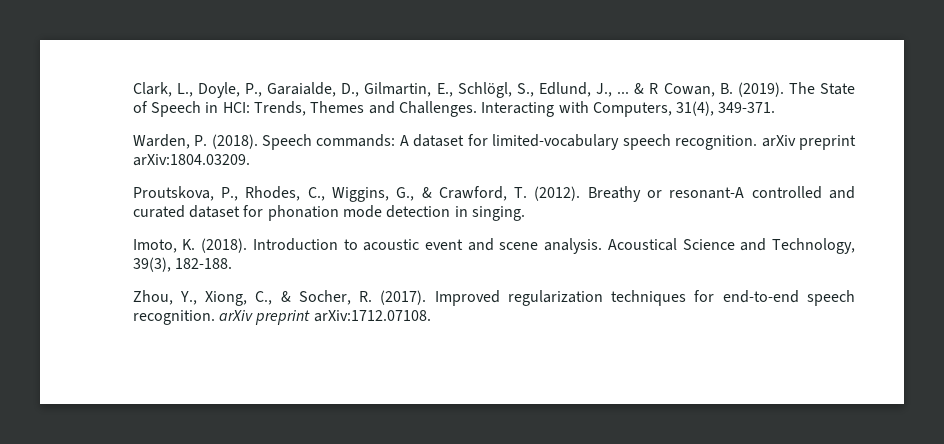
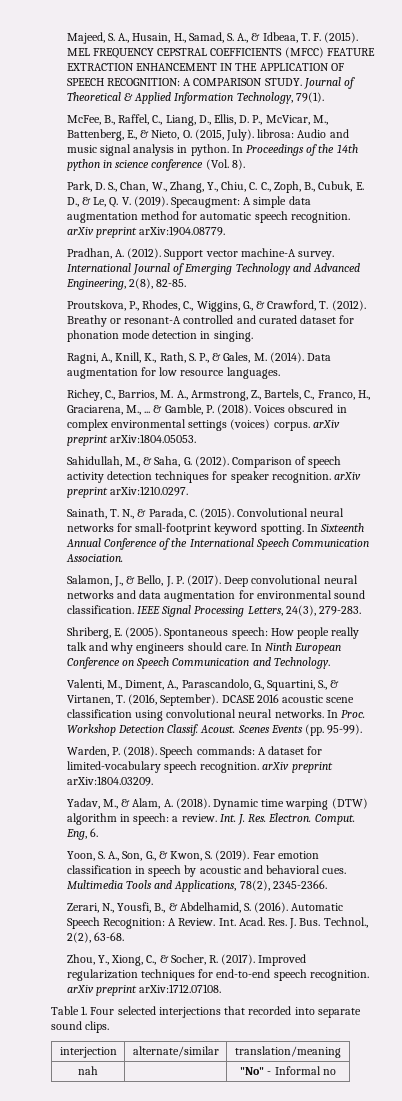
- Clark, L., Doyle, P., Garaialde, D., Gilmartin, E., Schlögl, S., Edlund, J., ... & R Cowan, B. (2019). The State of Speech in HCI: Trends, Themes and Challenges. Interacting with Computers, 31(4), 349-371.
- Warden, P. (2018). Speech commands: A dataset for limited-vocabulary speech recognition. arXiv preprint arXiv:1804.03209.
+ Majeed, S. A., Husain, H., Samad, S. A., & Idbeaa, T. F. (2015). MEL FREQUENCY CEPSTRAL COEFFICIENTS (MFCC) FEATURE EXTRACTION ENHANCEMENT IN THE APPLICATION OF SPEECH RECOGNITION: A COMPARISON STUDY. Journal of Theoretical & Applied Information Technology, 79(1).
+ McFee, B., Raffel, C., Liang, D., Ellis, D. P., McVicar, M., Battenberg, E., & Nieto, O. (2015, July). librosa: Audio and music signal analysis in python. In Proceedings of the 14th python in science conference (Vol. 8).
+ Park, D. S., Chan, W., Zhang, Y., Chiu, C. C., Zoph, B., Cubuk, E. D., & Le, Q. V. (2019). Specaugment: A simple data augmentation method for automatic speech recognition. arXiv preprint arXiv:1904.08779.
+ Pradhan, A. (2012). Support vector machine-A survey. International Journal of Emerging Technology and Advanced Engineering, 2(8), 82-85.
- Imoto, K. (2018). Introduction to acoustic event and scene analysis. Acoustical Science and Technology, 39(3), 182-188.
+ Ragni, A., Knill, K., Rath, S. P., & Gales, M. (2014). Data augmentation for low resource languages.
+ Richey, C., Barrios, M. A., Armstrong, Z., Bartels, C., Franco, H., Graciarena, M., ... & Gamble, P. (2018). Voices obscured in complex environmental settings (voices) corpus. arXiv preprint arXiv:1804.05053.
+ Sahidullah, M., & Saha, G. (2012). Comparison of speech activity detection techniques for speaker recognition. arXiv preprint arXiv:1210.0297.
+ Sainath, T. N., & Parada, C. (2015). Convolutional neural networks for small-footprint keyword spotting. In Sixteenth Annual Conference of the International Speech Communication Association.
+ Salamon, J., & Bello, J. P. (2017). Deep convolutional neural networks and data augmentation for environmental sound classification. IEEE Signal Processing Letters, 24(3), 279-283.
+ Shriberg, E. (2005). Spontaneous speech: How people really talk and why engineers should care. In Ninth European Conference on Speech Communication and Technology.
+ Valenti, M., Diment, A., Parascandolo, G., Squartini, S., & Virtanen, T. (2016, September). DCASE 2016 acoustic scene classification using convolutional neural networks. In Proc. Workshop Detection Classif. Acoust. Scenes Events (pp. 95-99).
+ Warden, P. (2018). Speech commands: A dataset for limited-vocabulary speech recognition. arXiv preprint arXiv:1804.03209.
+ Yadav, M., & Alam, A. (2018). Dynamic time warping (DTW) algorithm in speech: a review. Int. J. Res. Electron. Comput. Eng, 6.
+ Yoon, S. A., Son, G., & Kwon, S. (2019). Fear emotion classification in speech by acoustic and behavioral cues. Multimedia Tools and Applications, 78(2), 2345-2366.
+ Zerari, N., Yousfi, B., & Abdelhamid, S. (2016). Automatic Speech Recognition: A Review. Int. Acad. Res. J. Bus. Technol., 2(2), 63-68.
+ Table 1. Four selected interjections that recorded into separate sound clips.
+ interjection | alternate/similar | translation/meaning
+ nah | | "No" - Informal no

